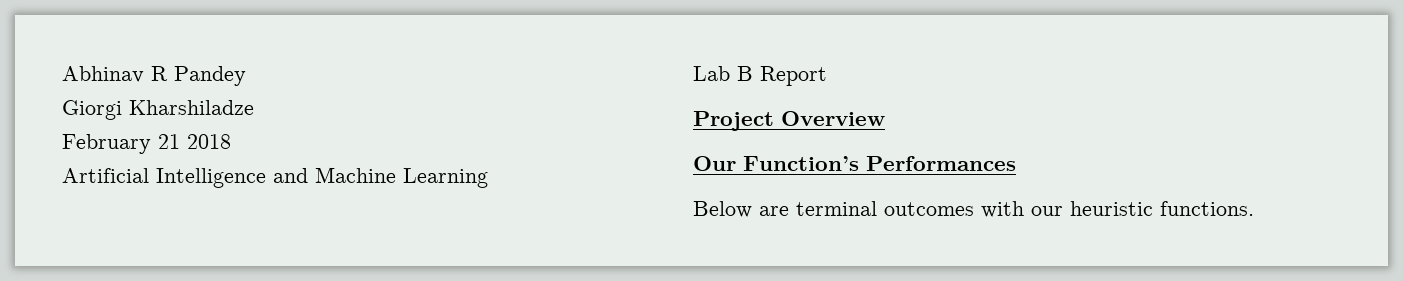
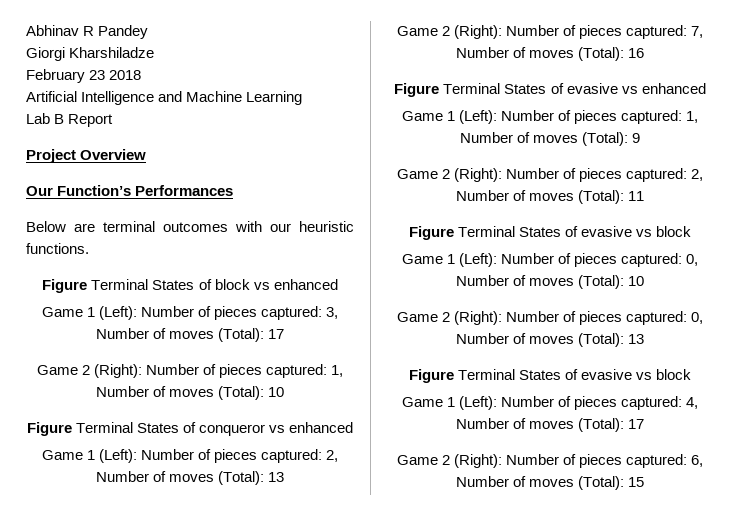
- February 21 2018
+ February 23 2018
+ Figure Terminal States of block vs enhanced
+ Game 1 (Left): Number of pieces captured: 3, Number of moves (Total): 17
+ Game 2 (Right): Number of pieces captured: 1, Number of moves (Total): 10
+ Figure Terminal States of conqueror vs enhanced
+ Game 1 (Left): Number of pieces captured: 2, Number of moves (Total): 13
+ Game 2 (Right): Number of pieces captured: 7, Number of moves (Total): 16
+ Figure Terminal States of evasive vs enhanced
+ Game 1 (Left): Number of pieces captured: 1, Number of moves (Total): 9
+ Game 2 (Right): Number of pieces captured: 2, Number of moves (Total): 11
+ Figure Terminal States of evasive vs block
+ Game 1 (Left): Number of pieces captured: 0, Number of moves (Total): 10
+ Game 2 (Right): Number of pieces captured: 0, Number of moves (Total): 13
+ Figure Terminal States of evasive vs block
+ Game 1 (Left): Number of pieces captured: 4, Number of moves (Total): 17
+ Game 2 (Right): Number of pieces captured: 6, Number of moves (Total): 15

